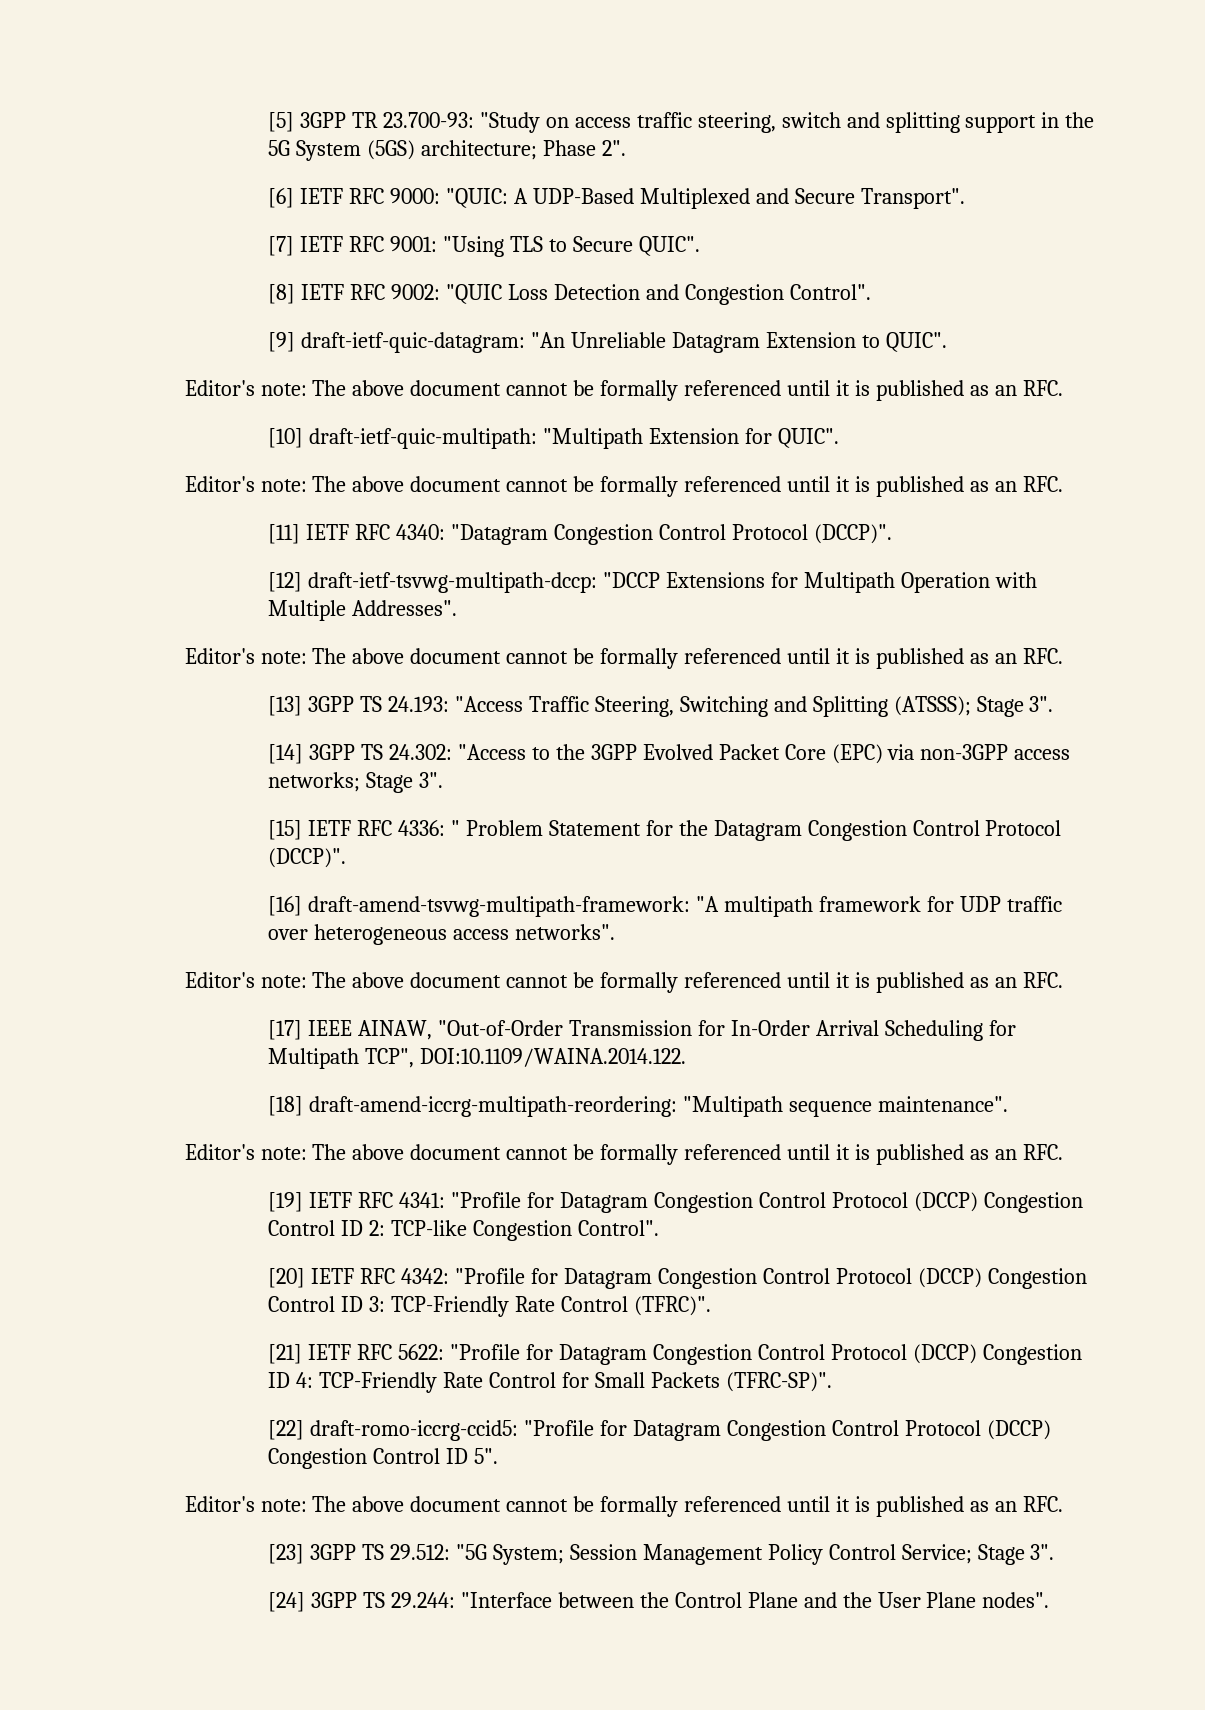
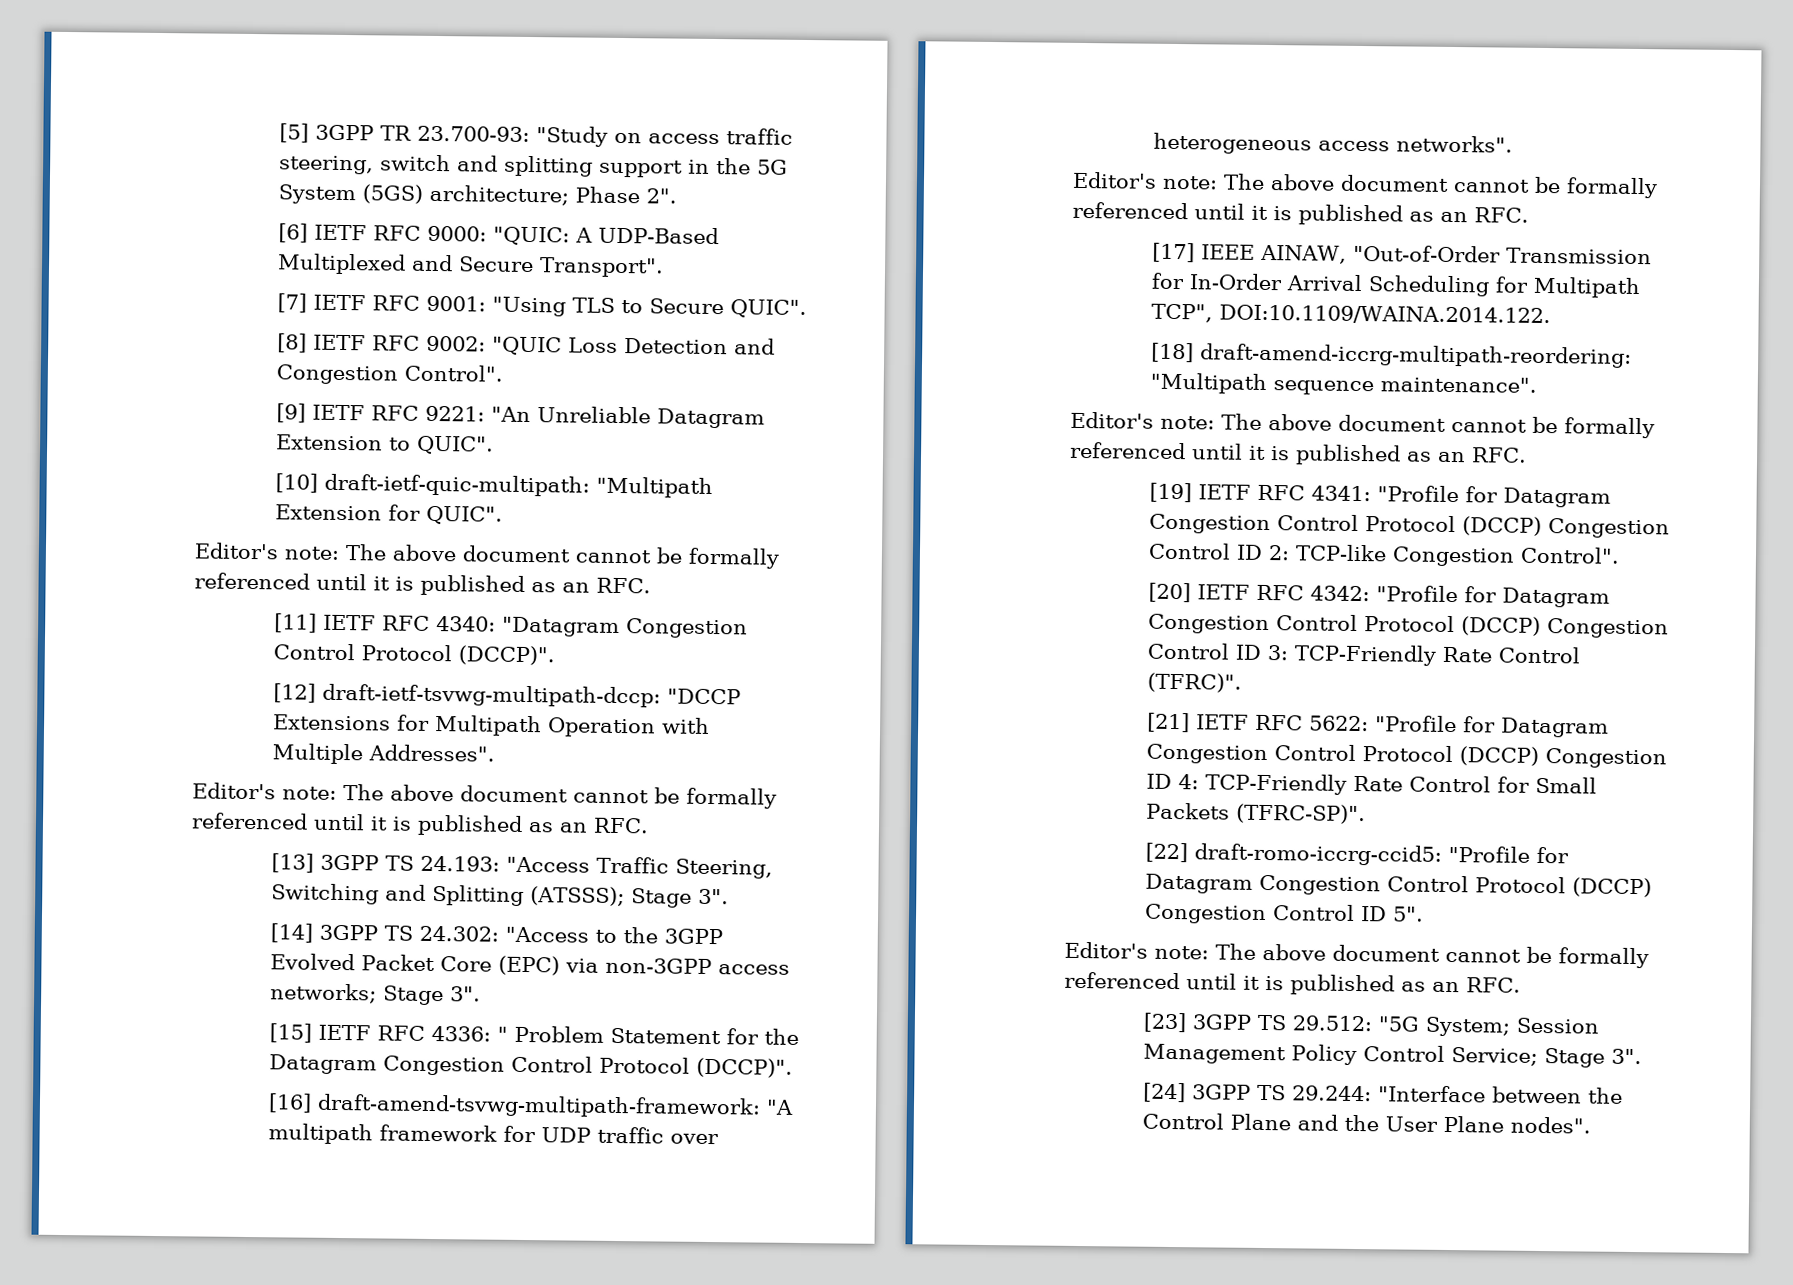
- [9] draft-ietf-quic-datagram: "An Unreliable Datagram Extension to QUIC".
- Editor's note: The above document cannot be formally referenced until it is published as an RFC.
+ [9] IETF RFC 9221: "An Unreliable Datagram Extension to QUIC".

